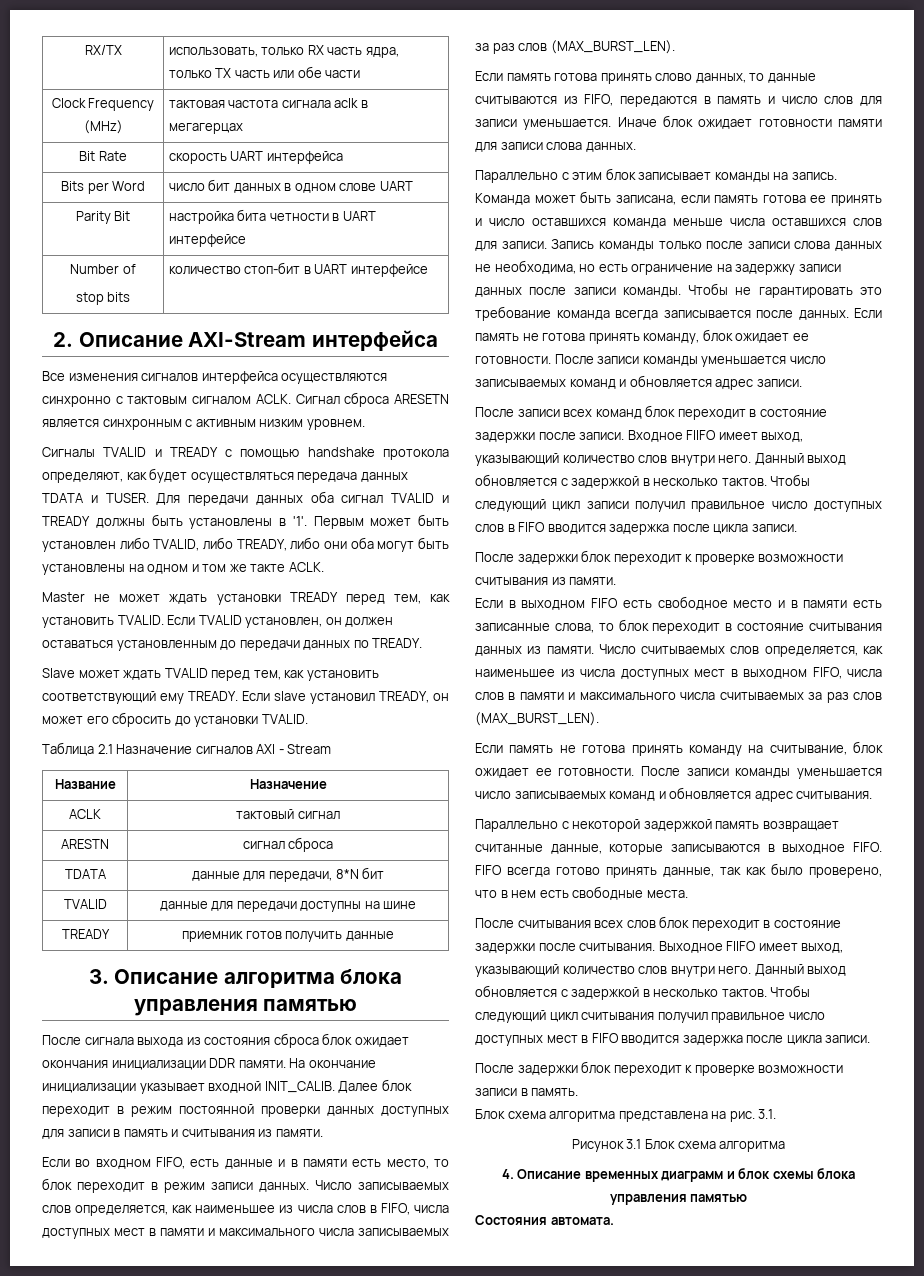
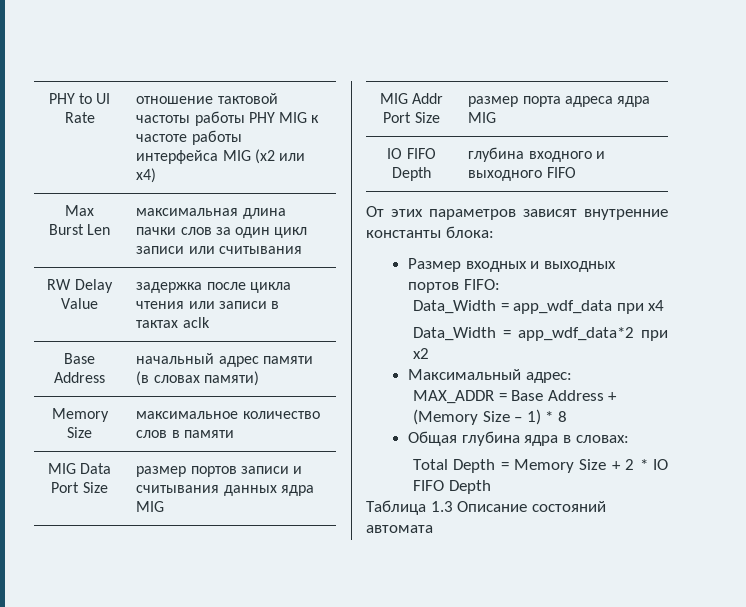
- RX/TX | использовать, только RX часть ядра, только TX часть или обе части
- Clock Frequency (MHz) | тактовая частота сигнала aclk в мегагерцах
- Bit Rate | скорость UART интерфейса
- Bits per Word | число бит данных в одном слове UART
- Parity Bit | настройка бита четности в UART интерфейсе
- Number of
- stop bits | количество стоп-бит в UART интерфейсе
- 2. Описание AXI-Stream интерфейса
- Все изменения сигналов интерфейса осуществляются синхронно с тактовым сигналом ACLK. Сигнал сброса ARESETN является синхронным с активным низким уровнем.
- Сигналы TVALID и TREADY с помощью handshake протокола определяют, как будет осуществляться передача данных TDATA и TUSER. Для передачи данных оба сигнал TVALID и TREADY должны быть установлены в '1'. Первым может быть установлен либо TVALID, либо TREADY, либо они оба могут быть установлены на одном и том же такте ACLK.
- Master не может ждать установки TREADY перед тем, как установить TVALID. Если TVALID установлен, он должен оставаться установленным до передачи данных по TREADY.
- Slave может ждать TVALID перед тем, как установить соответствующий ему TREADY. Если slave установил TREADY, он может его сбросить до установки TVALID.
- Таблица 2.1 Назначение сигналов AXI - Stream
- Название | Назначение
- ACLK | тактовый сигнал
- ARESTN | сигнал сброса
- TDATA | данные для передачи, 8*N бит
- TVALID | данные для передачи доступны на шине
- TREADY | приемник готов получить данные
- 3. Описание алгоритма блока управления памятью
- После сигнала выхода из состояния сброса блок ожидает окончания инициализации DDR памяти. На окончание инициализации указывает входной INIT_CALIB. Далее блок переходит в режим постоянной проверки данных доступных для записи в память и считывания из памяти.
- Если во входном FIFO, есть данные и в памяти есть место, то блок переходит в режим записи данных. Число записываемых слов определяется, как наименьшее из числа слов в FIFO, числа доступных мест в памяти и максимального числа записываемых за раз слов (MAX_BURST_LEN).
- Если память готова принять слово данных, то данные считываются из FIFO, передаются в память и число слов для записи уменьшается. Иначе блок ожидает готовности памяти для записи слова данных.
- Параллельно с этим блок записывает команды на запись. Команда может быть записана, если память готова ее принять и число оставшихся команда меньше числа оставшихся слов для записи. Запись команды только после записи слова данных не необходима, но есть ограничение на задержку записи данных после записи команды. Чтобы не гарантировать это требование команда всегда записывается после данных. Если память не готова принять команду, блок ожидает ее готовности. После записи команды уменьшается число записываемых команд и обновляется адрес записи.
- После записи всех команд блок переходит в состояние задержки после записи. Входное FIIFO имеет выход, указывающий количество слов внутри него. Данный выход обновляется с задержкой в несколько тактов. Чтобы следующий цикл записи получил правильное число доступных слов в FIFO вводится задержка после цикла записи.
- После задержки блок переходит к проверке возможности считывания из памяти.
- Если в выходном FIFO есть свободное место и в памяти есть записанные слова, то блок переходит в состояние считывания данных из памяти. Число считываемых слов определяется, как наименьшее из числа доступных мест в выходном FIFO, числа слов в памяти и максимального числа считываемых за раз слов (MAX_BURST_LEN).
- Если память не готова принять команду на считывание, блок ожидает ее готовности. После записи команды уменьшается число записываемых команд и обновляется адрес считывания.
- Параллельно с некоторой задержкой память возвращает считанные данные, которые записываются в выходное FIFO. FIFO всегда готово принять данные, так как было проверено, что в нем есть свободные места.
- После считывания всех слов блок переходит в состояние задержки после считывания. Выходное FIIFO имеет выход, указывающий количество слов внутри него. Данный выход обновляется с задержкой в несколько тактов. Чтобы следующий цикл считывания получил правильное число доступных мест в FIFO вводится задержка после цикла записи.
- После задержки блок переходит к проверке возможности записи в память.
- Блок схема алгоритма представлена на рис. 3.1.
- Рисунок 3.1 Блок схема алгоритма
- 4. Описание временных диаграмм и блок схемы блока управления памятью
- Состояния автомата.
+ PHY to UI Rate | отношение тактовой частоты работы PHY MIG к частоте работы интерфейса MIG (x2 или x4)
+ Max Burst Len | максимальная длина пачки слов за один цикл записи или считывания
+ RW Delay Value | задержка после цикла чтения или записи в тактах aclk
+ Base Address | начальный адрес памяти (в словах памяти)
+ Memory Size | максимальное количество слов в памяти
+ MIG Data Port Size | размер портов записи и считывания данных ядра MIG
+ MIG Addr Port Size | размер порта адреса ядра MIG
+ IO FIFO Depth | глубина входного и выходного FIFO
+ От этих параметров зависят внутренние константы блока:
+ Размер входных и выходных портов FIFO:
+ Data_Width = app_wdf_data при x4
+ Data_Width = app_wdf_data*2 при x2
+ Максимальный адрес:
+ MAX_ADDR = Base Address + (Memory Size – 1) * 8
+ Общая глубина ядра в словах:
+ Total Depth = Memory Size + 2 * IO FIFO Depth
+ Таблица 1.3 Описание состояний автомата

